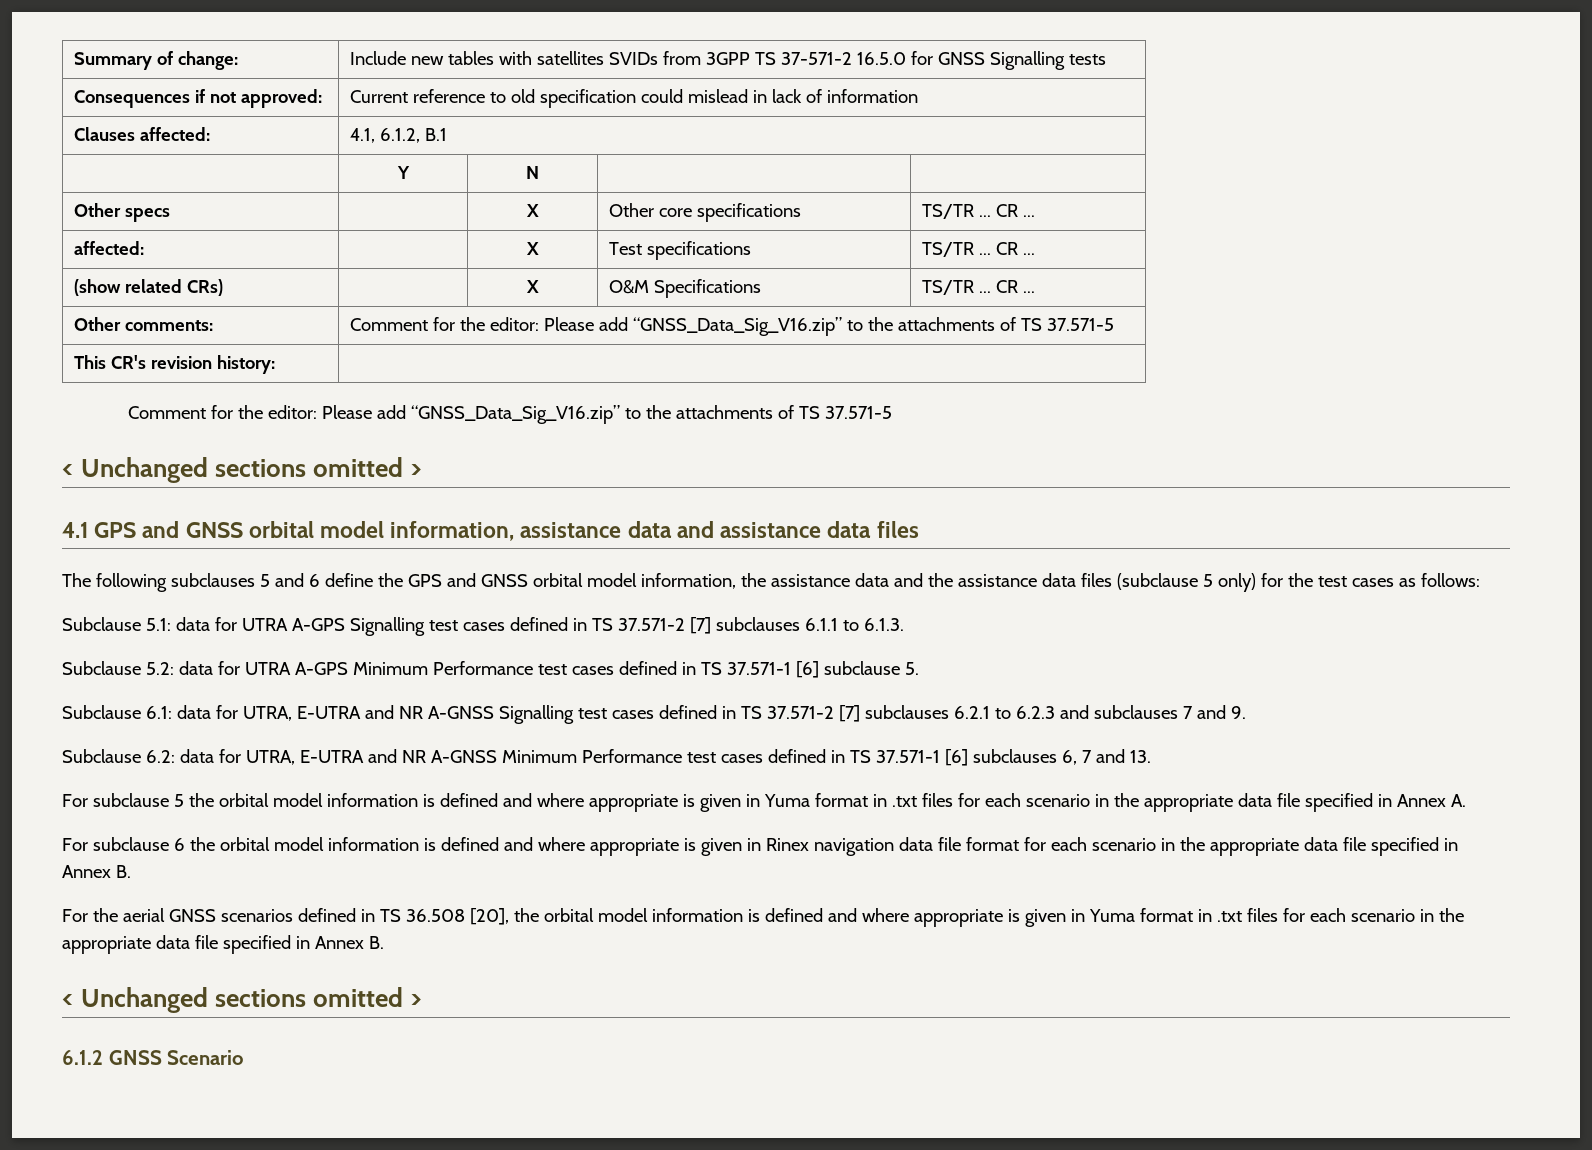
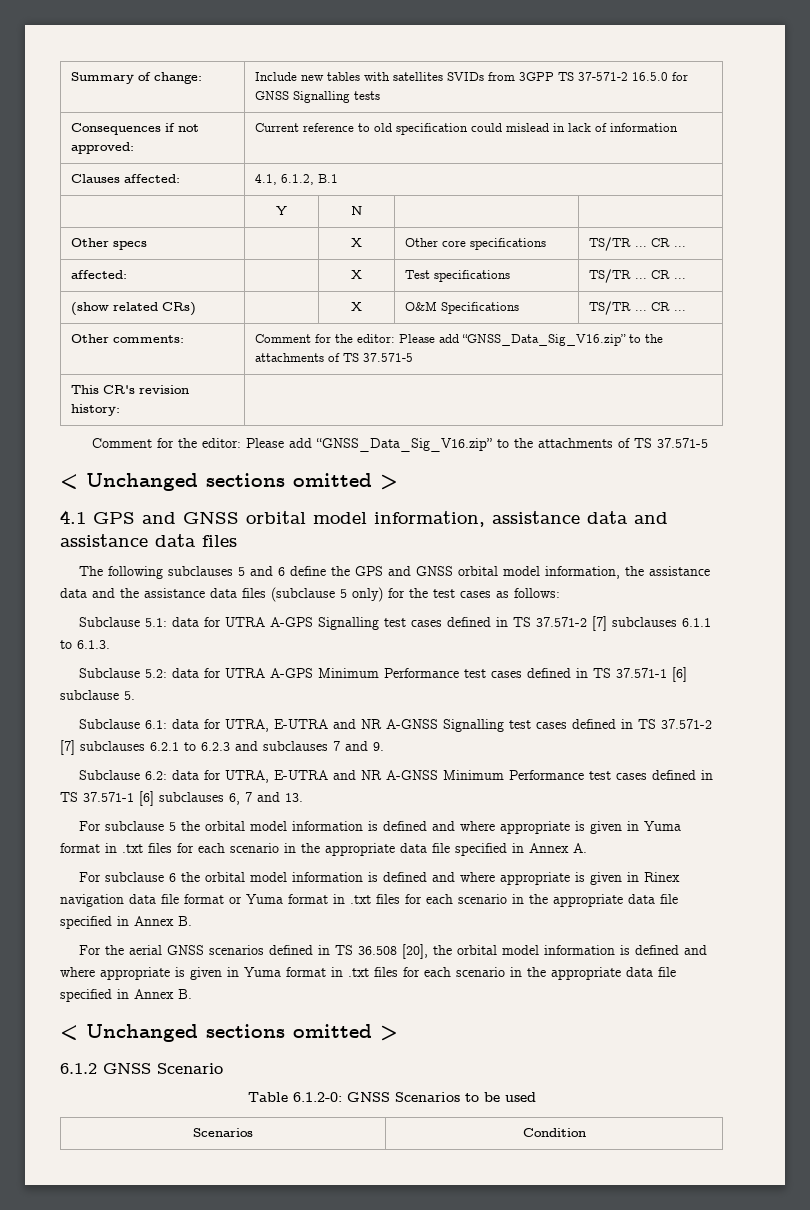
- For subclause 6 the orbital model information is defined and where appropriate is given in Rinex navigation data file format for each scenario in the appropriate data file specified in Annex B.
+ For subclause 6 the orbital model information is defined and where appropriate is given in Rinex navigation data file format or Yuma format in .txt files for each scenario in the appropriate data file specified in Annex B.
+ Table 6.1.2-0: GNSS Scenarios to be used
+ Scenarios | Condition

